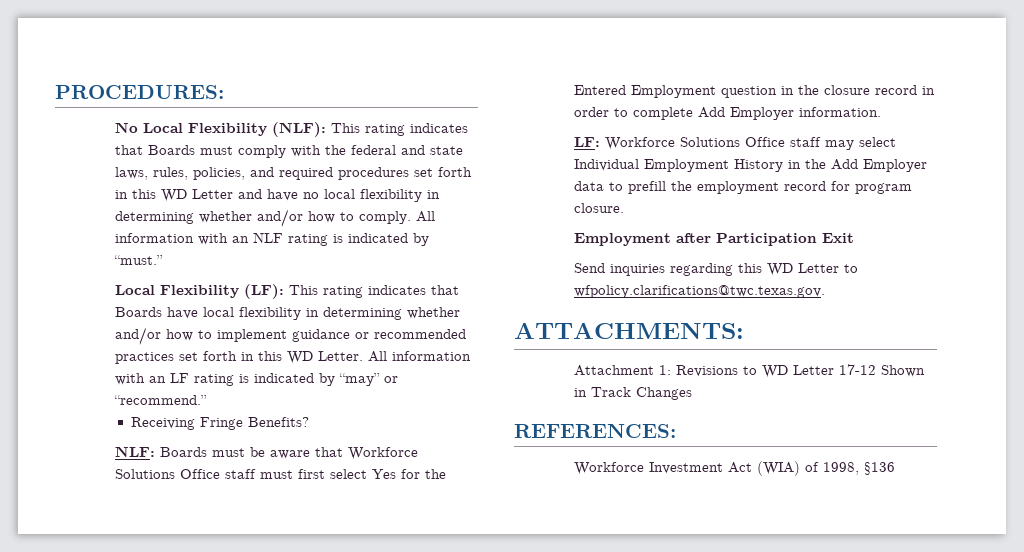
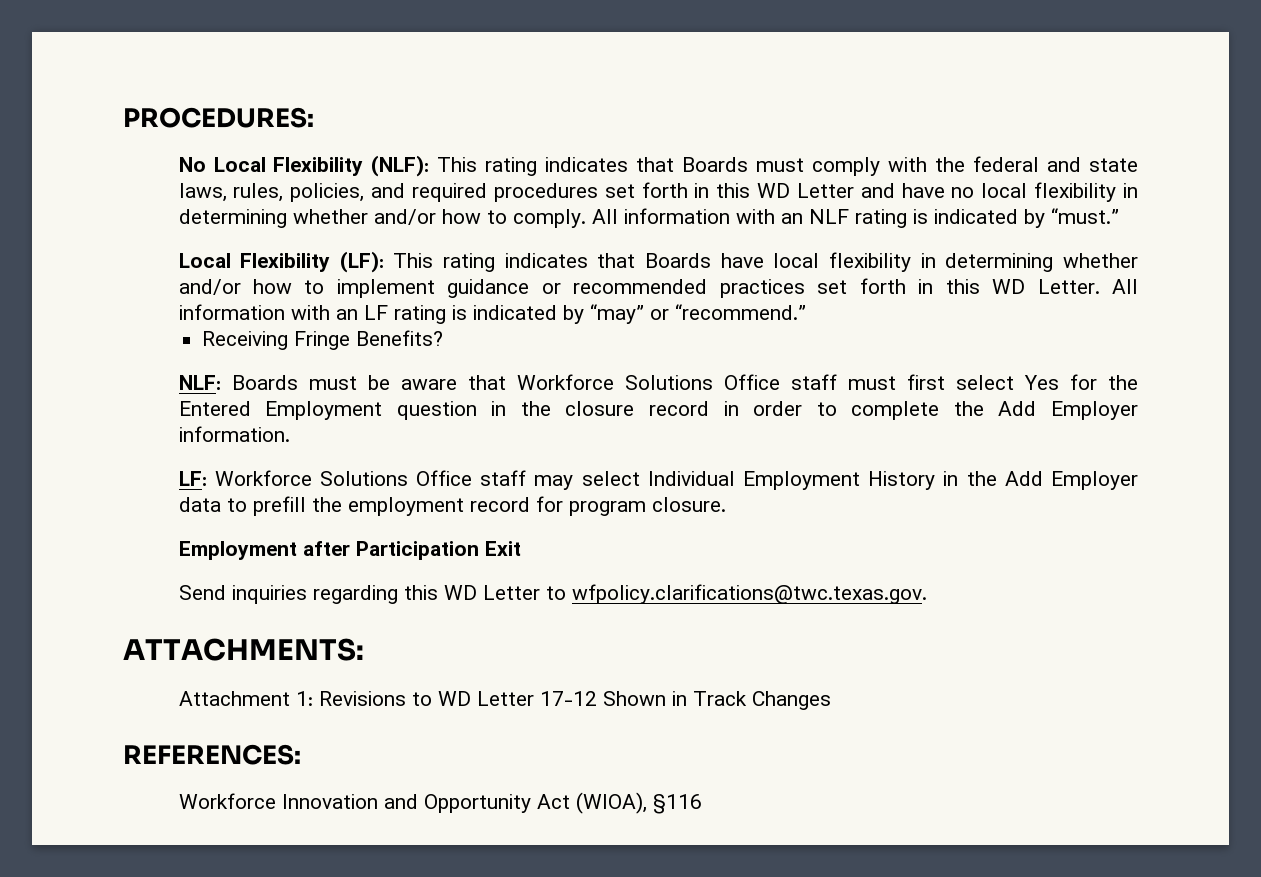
- NLF: Boards must be aware that Workforce Solutions Office staff must first select Yes for the Entered Employment question in the closure record in order to complete Add Employer information.
+ NLF: Boards must be aware that Workforce Solutions Office staff must first select Yes for the Entered Employment question in the closure record in order to complete the Add Employer information.
- Workforce Investment Act (WIA) of 1998, §136
+ Workforce Innovation and Opportunity Act (WIOA), §116

